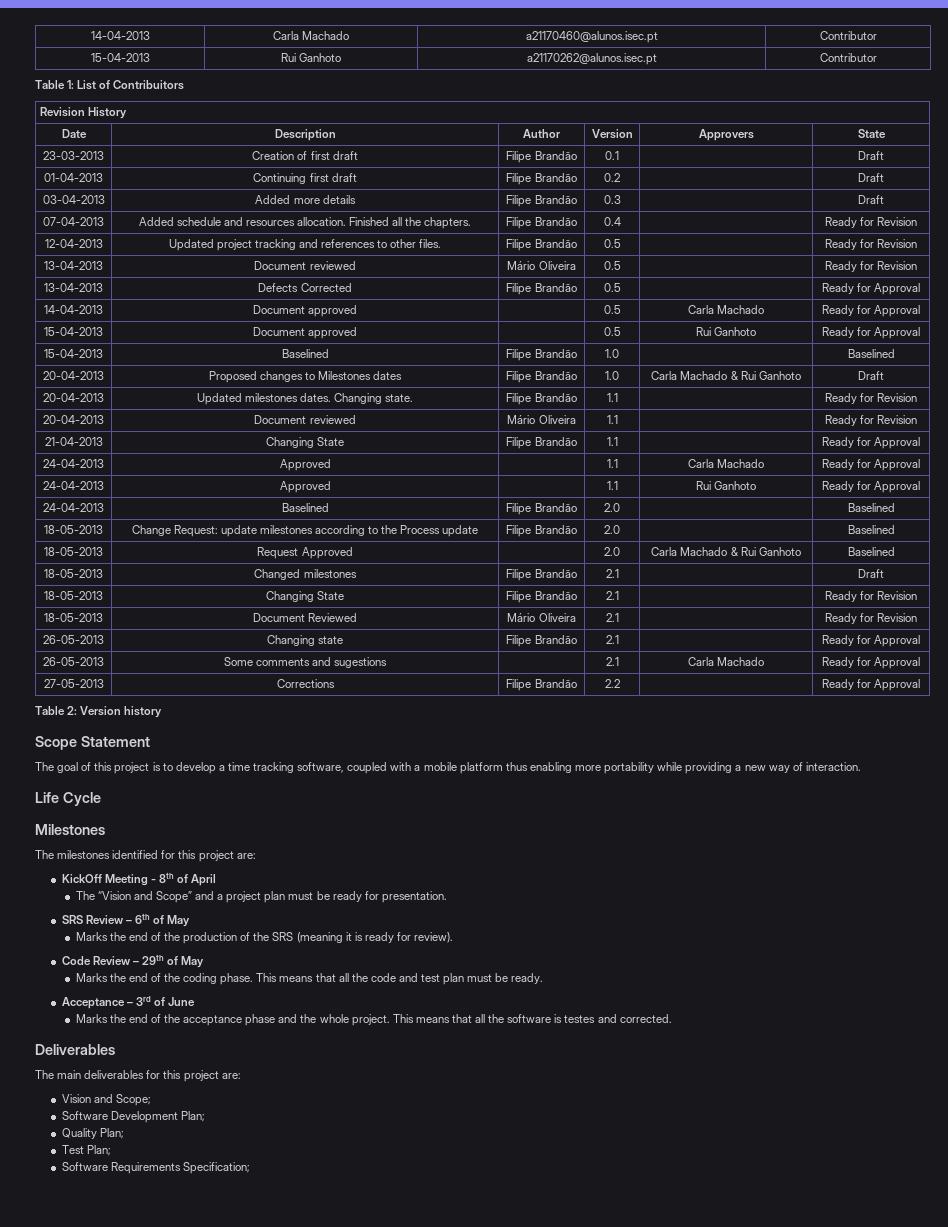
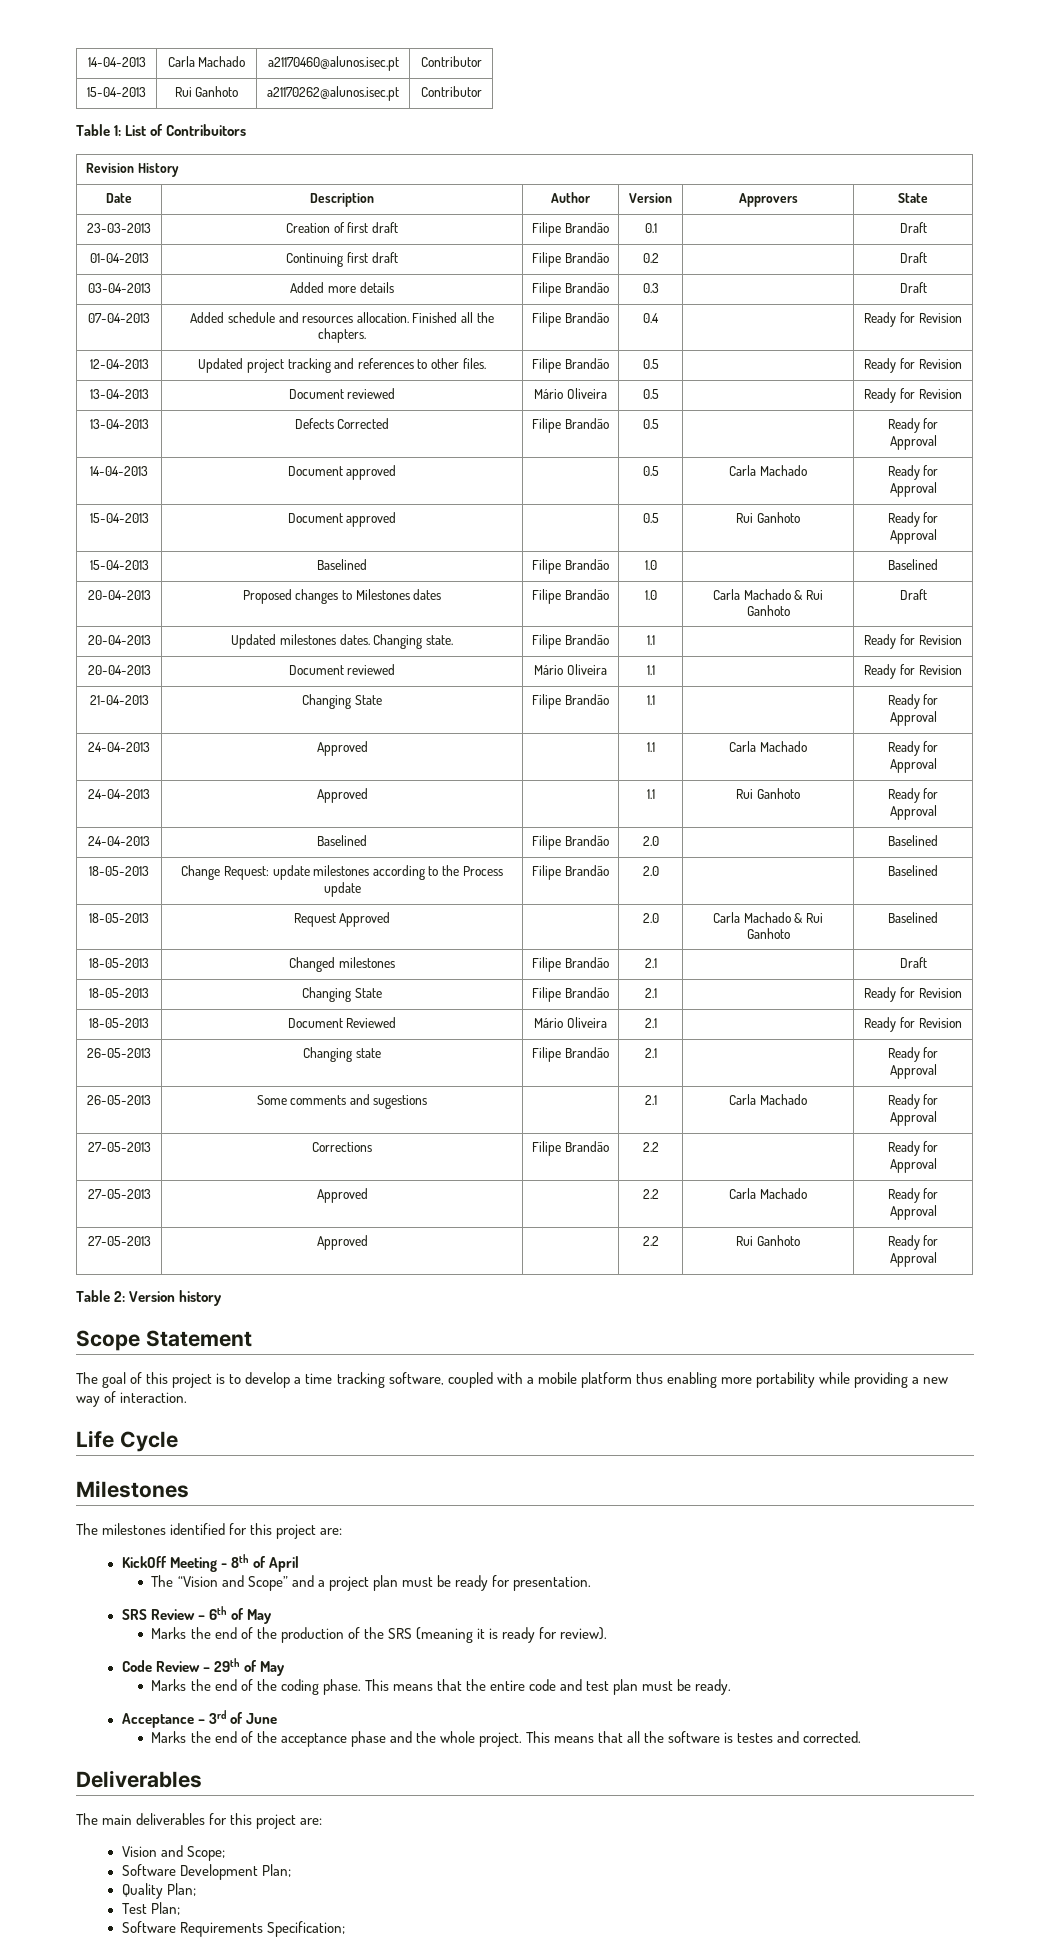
+ 27-05-2013 | Approved | | 2.2 | Carla Machado | Ready for Approval
+ 27-05-2013 | Approved | | 2.2 | Rui Ganhoto | Ready for Approval
- This means that all the code and test plan must be ready.
+ This means that the entire code and test plan must be ready.

